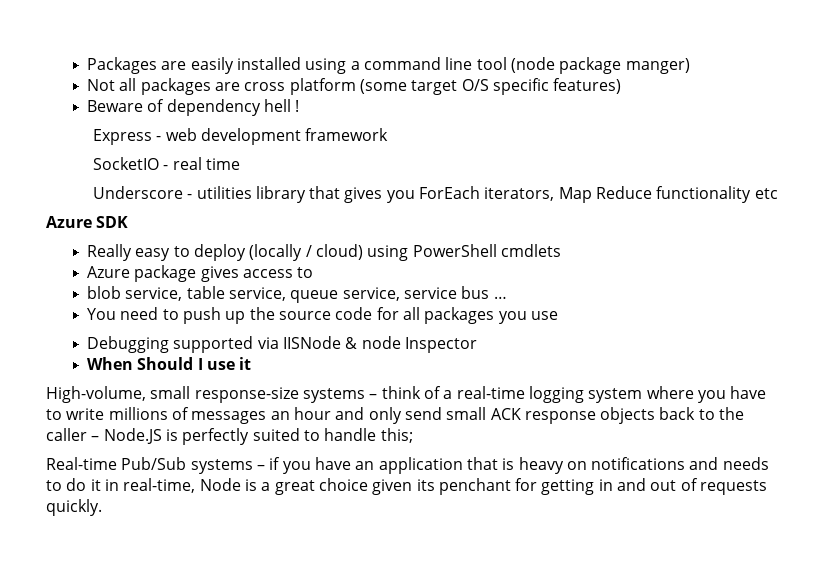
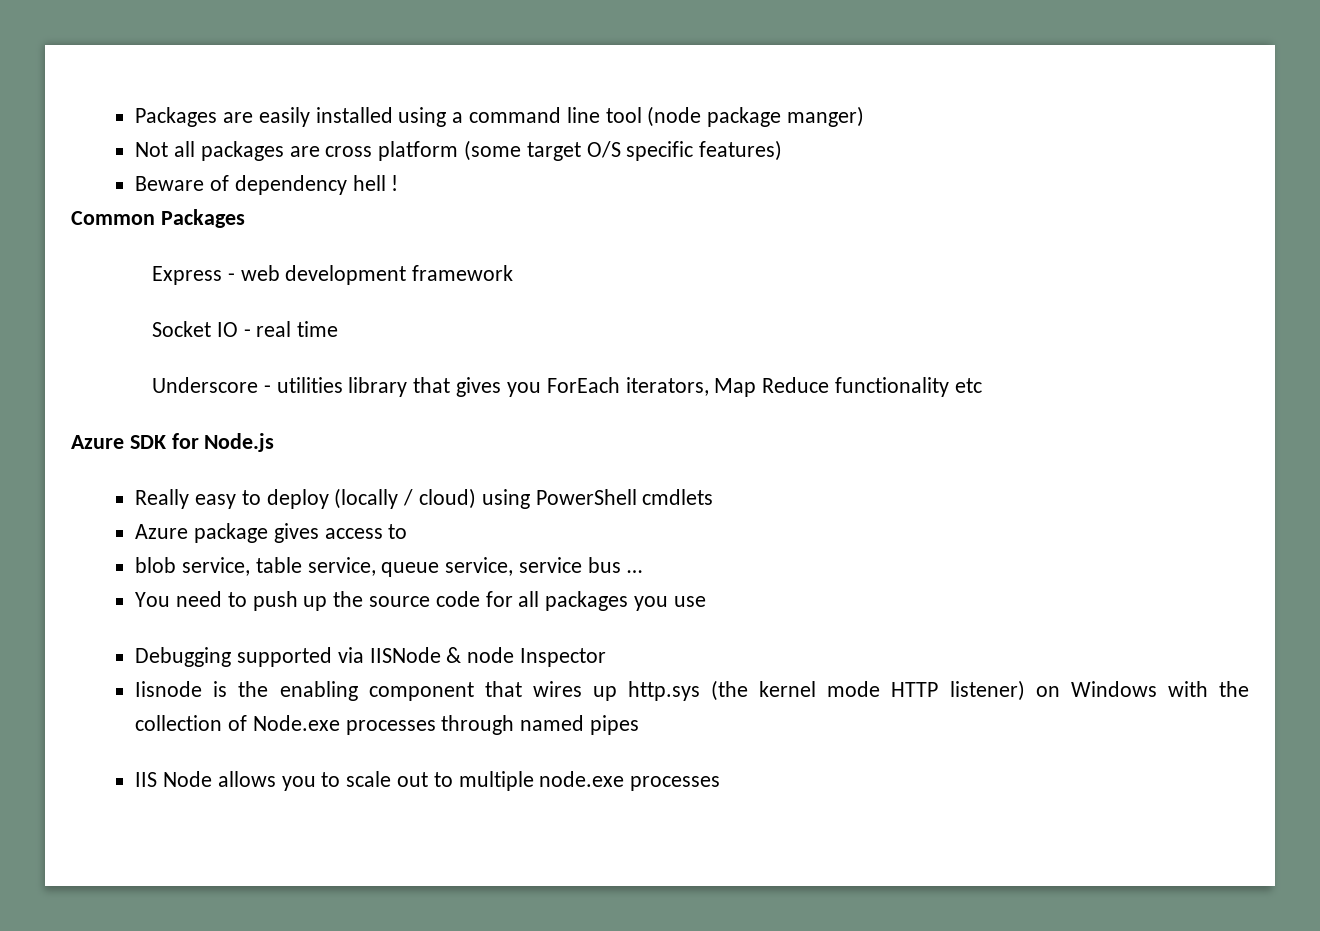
+ Common Packages
- SocketIO - real time
+ Socket IO - real time
- Azure SDK
+ Azure SDK for Node.js
- When Should I use it
- High-volume, small response-size systems – think of a real-time logging system where you have to write millions of messages an hour and only send small ACK response objects back to the caller – Node.JS is perfectly suited to handle this;
- Real-time Pub/Sub systems – if you have an application that is heavy on notifications and needs to do it in real-time, Node is a great choice given its penchant for getting in and out of requests quickly.
+ Iisnode is the enabling component that wires up http.sys (the kernel mode HTTP listener) on Windows with the collection of Node.exe processes through named pipes
+ IIS Node allows you to scale out to multiple node.exe processes

